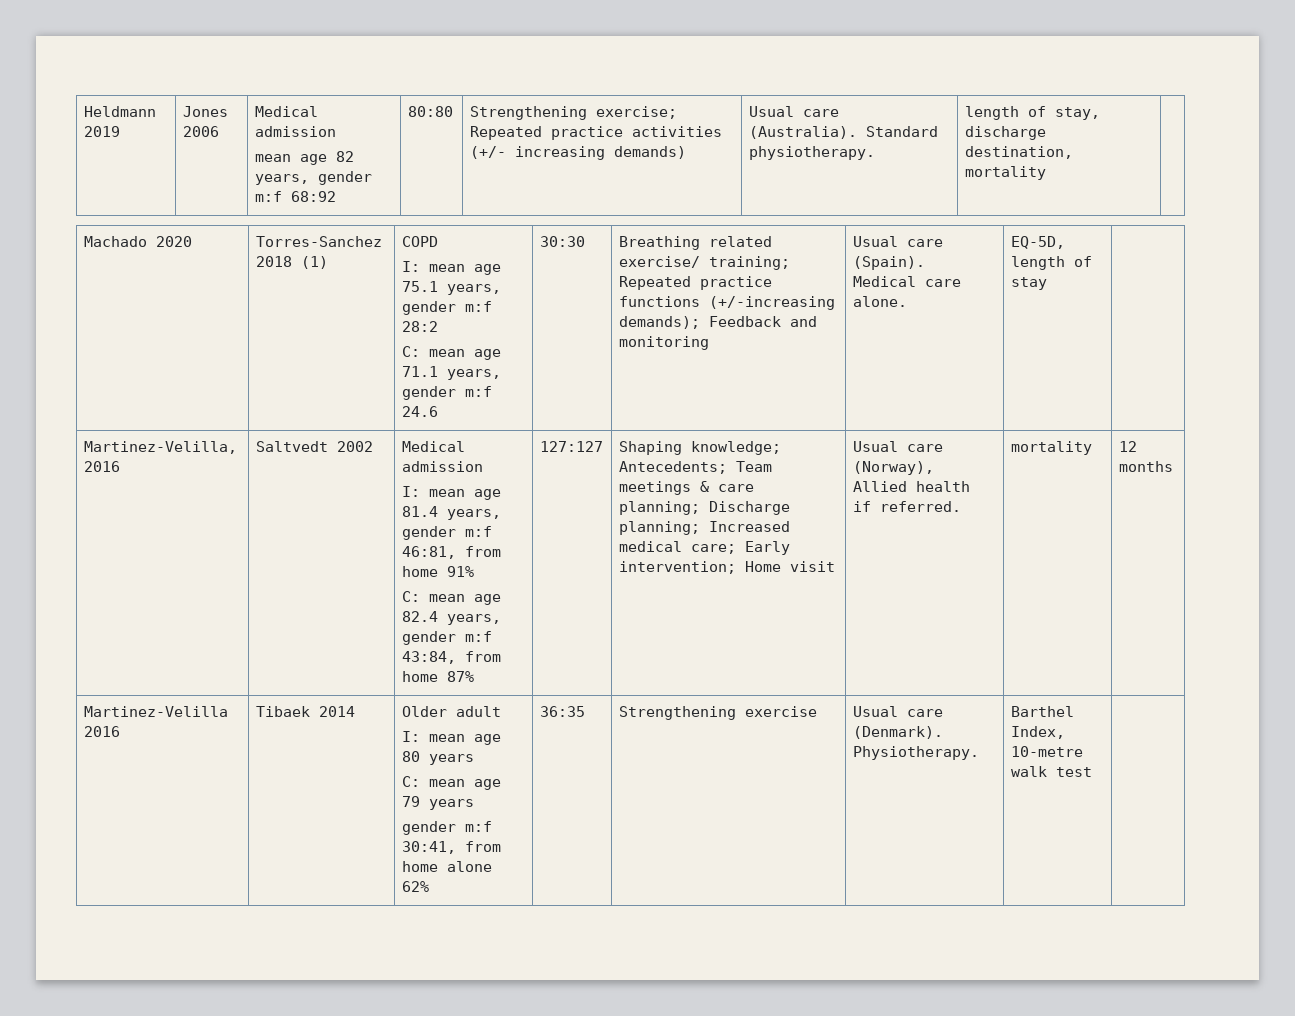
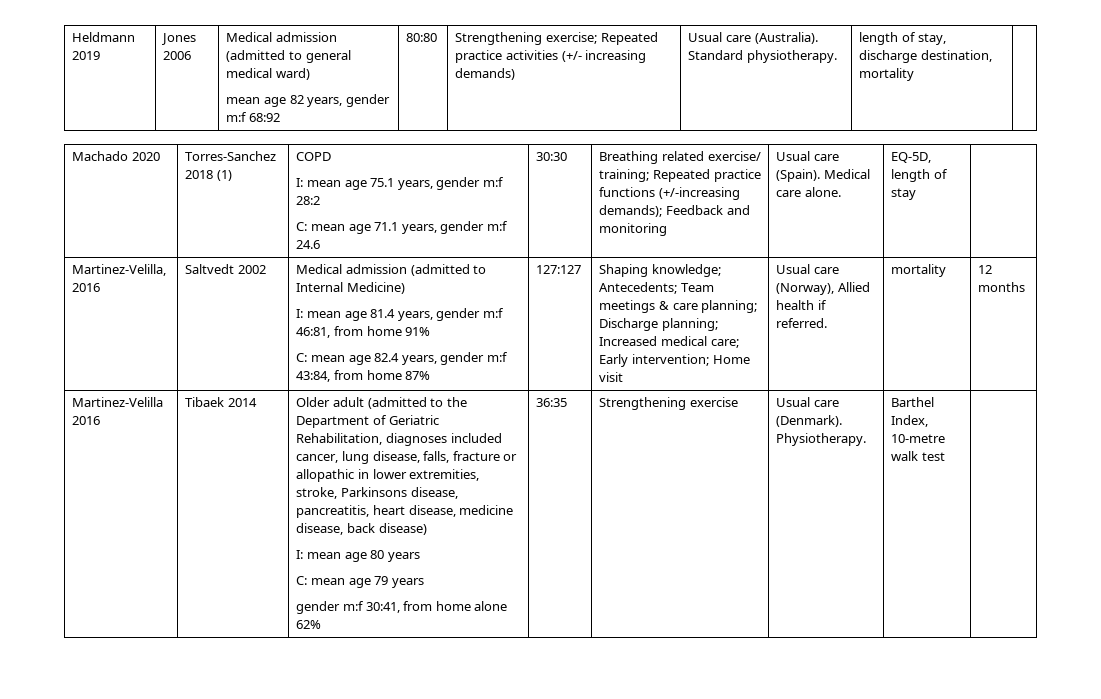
- Heldmann 2019 | Jones 2006 | Medical admission
+ Heldmann 2019 | Jones 2006 | Medical admission (admitted to general medical ward)
- Saltvedt 2002 | Medical admission
+ Saltvedt 2002 | Medical admission (admitted to Internal Medicine)
- Older adult
+ Older adult (admitted to the Department of Geriatric Rehabilitation, diagnoses included cancer, lung disease, falls, fracture or allopathic in lower extremities, stroke, Parkinsons disease, pancreatitis, heart disease, medicine disease, back disease)

